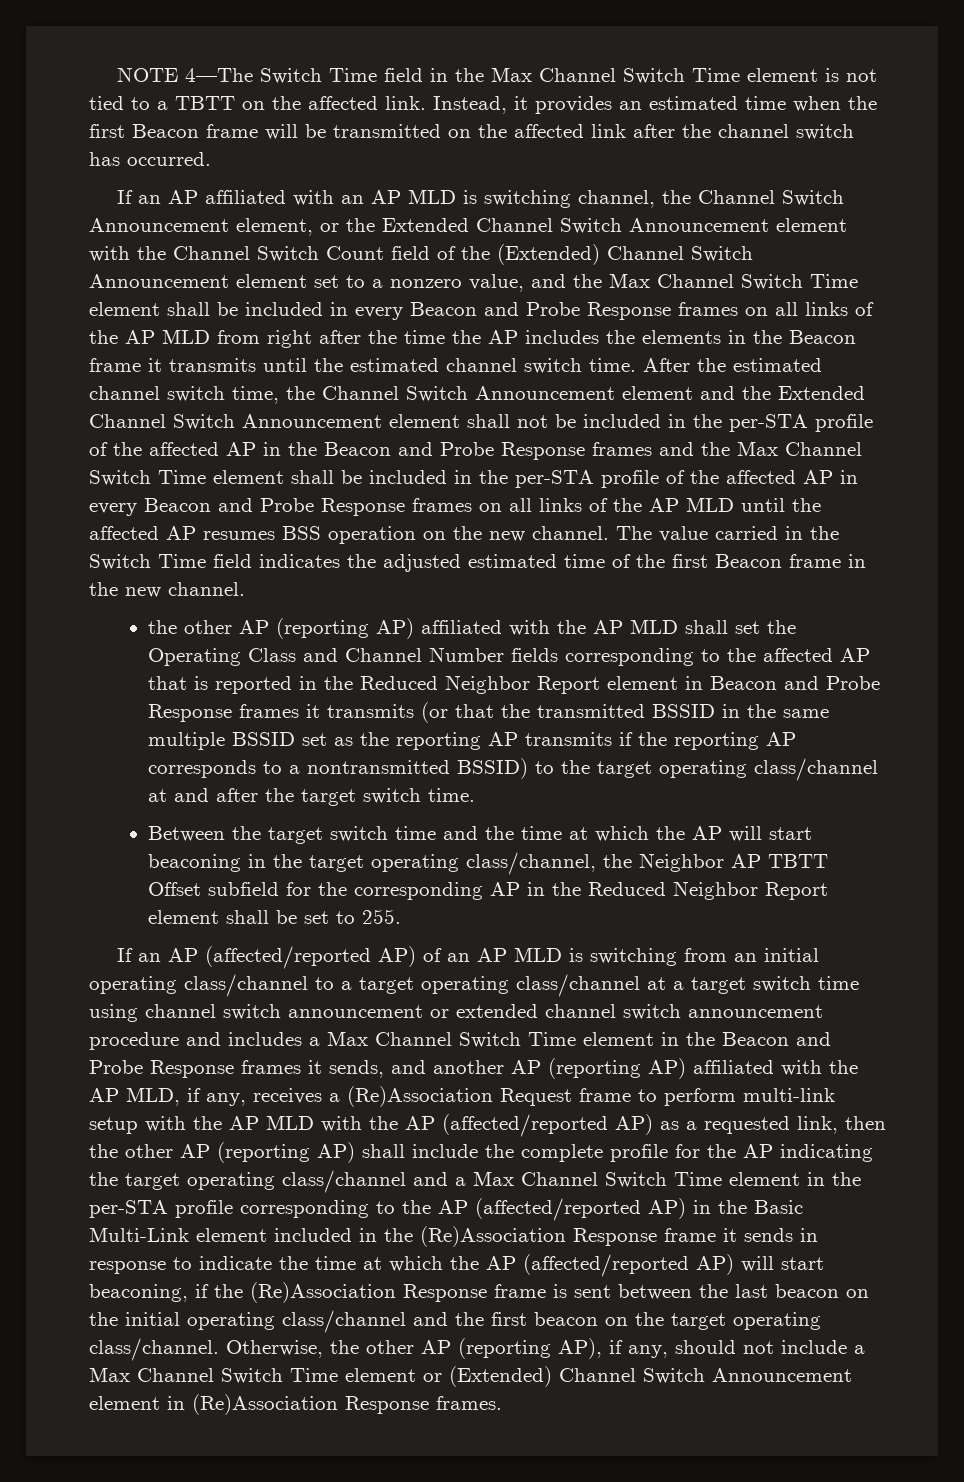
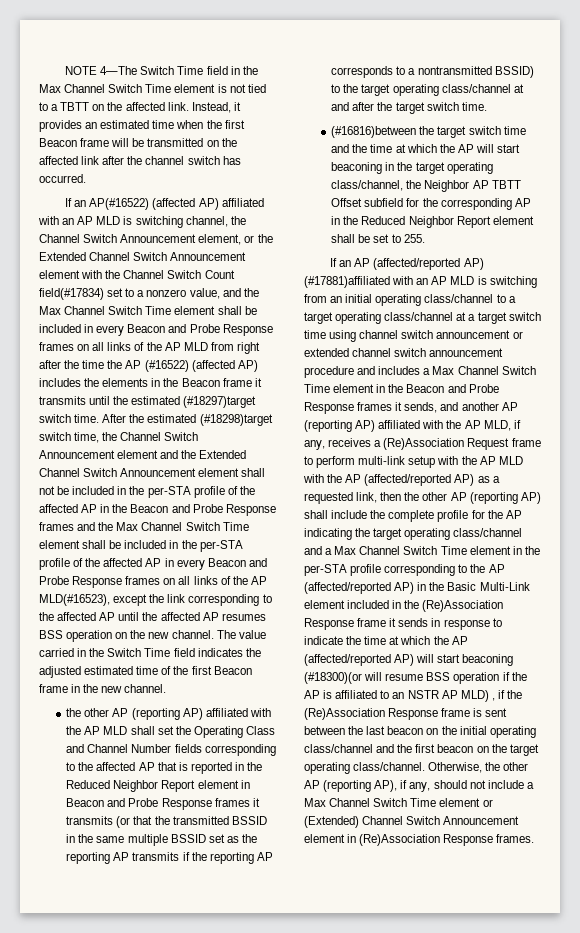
- If an AP affiliated with an AP MLD is switching channel, the Channel Switch Announcement element, or the Extended Channel Switch Announcement element with the Channel Switch Count field of the (Extended) Channel Switch Announcement element set to a nonzero value, and the Max Channel Switch Time element shall be included in every Beacon and Probe Response frames on all links of the AP MLD from right after the time the AP includes the elements in the Beacon frame it transmits until the estimated channel switch time.
+ If an AP(#16522) (affected AP) affiliated with an AP MLD is switching channel, the Channel Switch Announcement element, or the Extended Channel Switch Announcement element with the Channel Switch Count field(#17834) set to a nonzero value, and the Max Channel Switch Time element shall be included in every Beacon and Probe Response frames on all links of the AP MLD from right after the time the AP (#16522) (affected AP) includes the elements in the Beacon frame it transmits until the estimated (#18297)target switch time.
- After the estimated channel switch time, the Channel Switch Announcement element and the Extended Channel Switch Announcement element shall not be included in the per-STA profile of the affected AP in the Beacon and Probe Response frames and the Max Channel Switch Time element shall be included in the per-STA profile of the affected AP in every Beacon and Probe Response frames on all links of the AP MLD until the affected AP resumes BSS operation on the new channel.
+ After the estimated (#18298)target switch time, the Channel Switch Announcement element and the Extended Channel Switch Announcement element shall not be included in the per-STA profile of the affected AP in the Beacon and Probe Response frames and the Max Channel Switch Time element shall be included in the per-STA profile of the affected AP in every Beacon and Probe Response frames on all links of the AP MLD(#16523), except the link corresponding to the affected AP until the affected AP resumes BSS operation on the new channel.
- Between the target switch time and the time at which the AP will start beaconing in the target operating class/channel, the Neighbor AP TBTT Offset subfield for the corresponding AP in the Reduced Neighbor Report element shall be set to 255.
+ (#16816)between the target switch time and the time at which the AP will start beaconing in the target operating class/channel, the Neighbor AP TBTT Offset subfield for the corresponding AP in the Reduced Neighbor Report element shall be set to 255.
- If an AP (affected/reported AP) of an AP MLD is switching from an initial operating class/channel to a target operating class/channel at a target switch time using channel switch announcement or extended channel switch announcement procedure and includes a Max Channel Switch Time element in the Beacon and Probe Response frames it sends, and another AP (reporting AP) affiliated with the AP MLD, if any, receives a (Re)Association Request frame to perform multi-link setup with the AP MLD with the AP (affected/reported AP) as a requested link, then the other AP (reporting AP) shall include the complete profile for the AP indicating the target operating class/channel and a Max Channel Switch Time element in the per-STA profile corresponding to the AP (affected/reported AP) in the Basic Multi-Link element included in the (Re)Association Response frame it sends in response to indicate the time at which the AP (affected/reported AP) will start beaconing, if the (Re)Association Response frame is sent between the last beacon on the initial operating class/channel and the first beacon on the target operating class/channel.
+ If an AP (affected/reported AP) (#17881)affiliated with an AP MLD is switching from an initial operating class/channel to a target operating class/channel at a target switch time using channel switch announcement or extended channel switch announcement procedure and includes a Max Channel Switch Time element in the Beacon and Probe Response frames it sends, and another AP (reporting AP) affiliated with the AP MLD, if any, receives a (Re)Association Request frame to perform multi-link setup with the AP MLD with the AP (affected/reported AP) as a requested link, then the other AP (reporting AP) shall include the complete profile for the AP indicating the target operating class/channel and a Max Channel Switch Time element in the per-STA profile corresponding to the AP (affected/reported AP) in the Basic Multi-Link element included in the (Re)Association Response frame it sends in response to indicate the time at which the AP (affected/reported AP) will start beaconing (#18300)(or will resume BSS operation if the AP is affiliated to an NSTR AP MLD) , if the (Re)Association Response frame is sent between the last beacon on the initial operating class/channel and the first beacon on the target operating class/channel.

